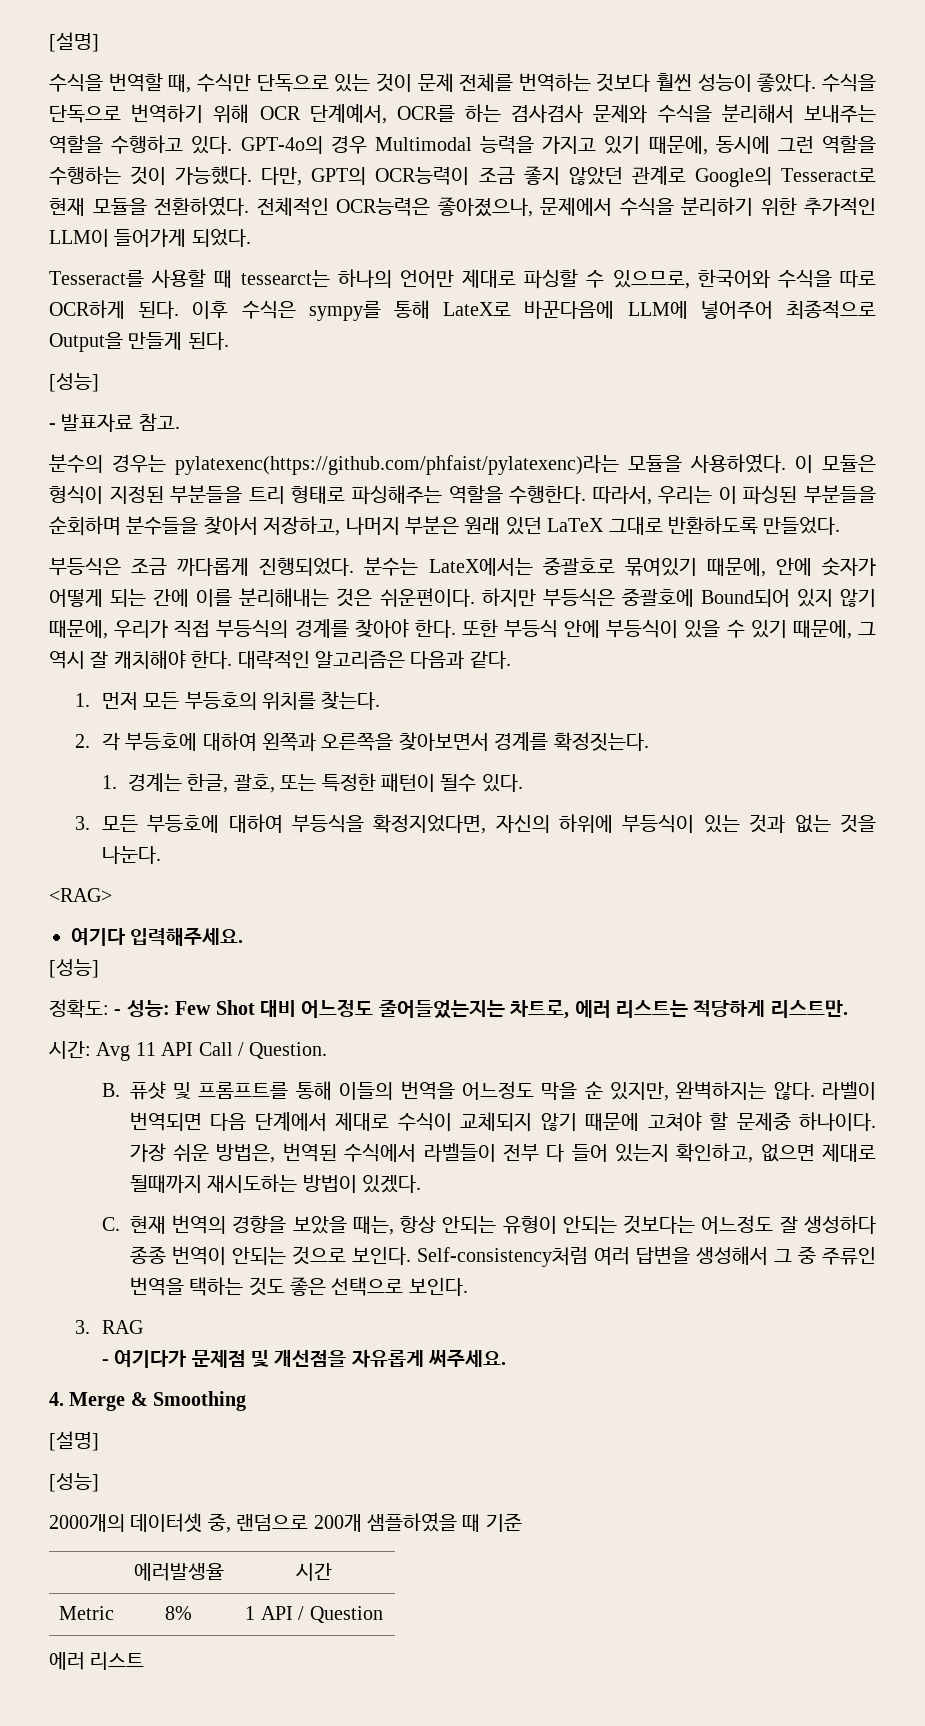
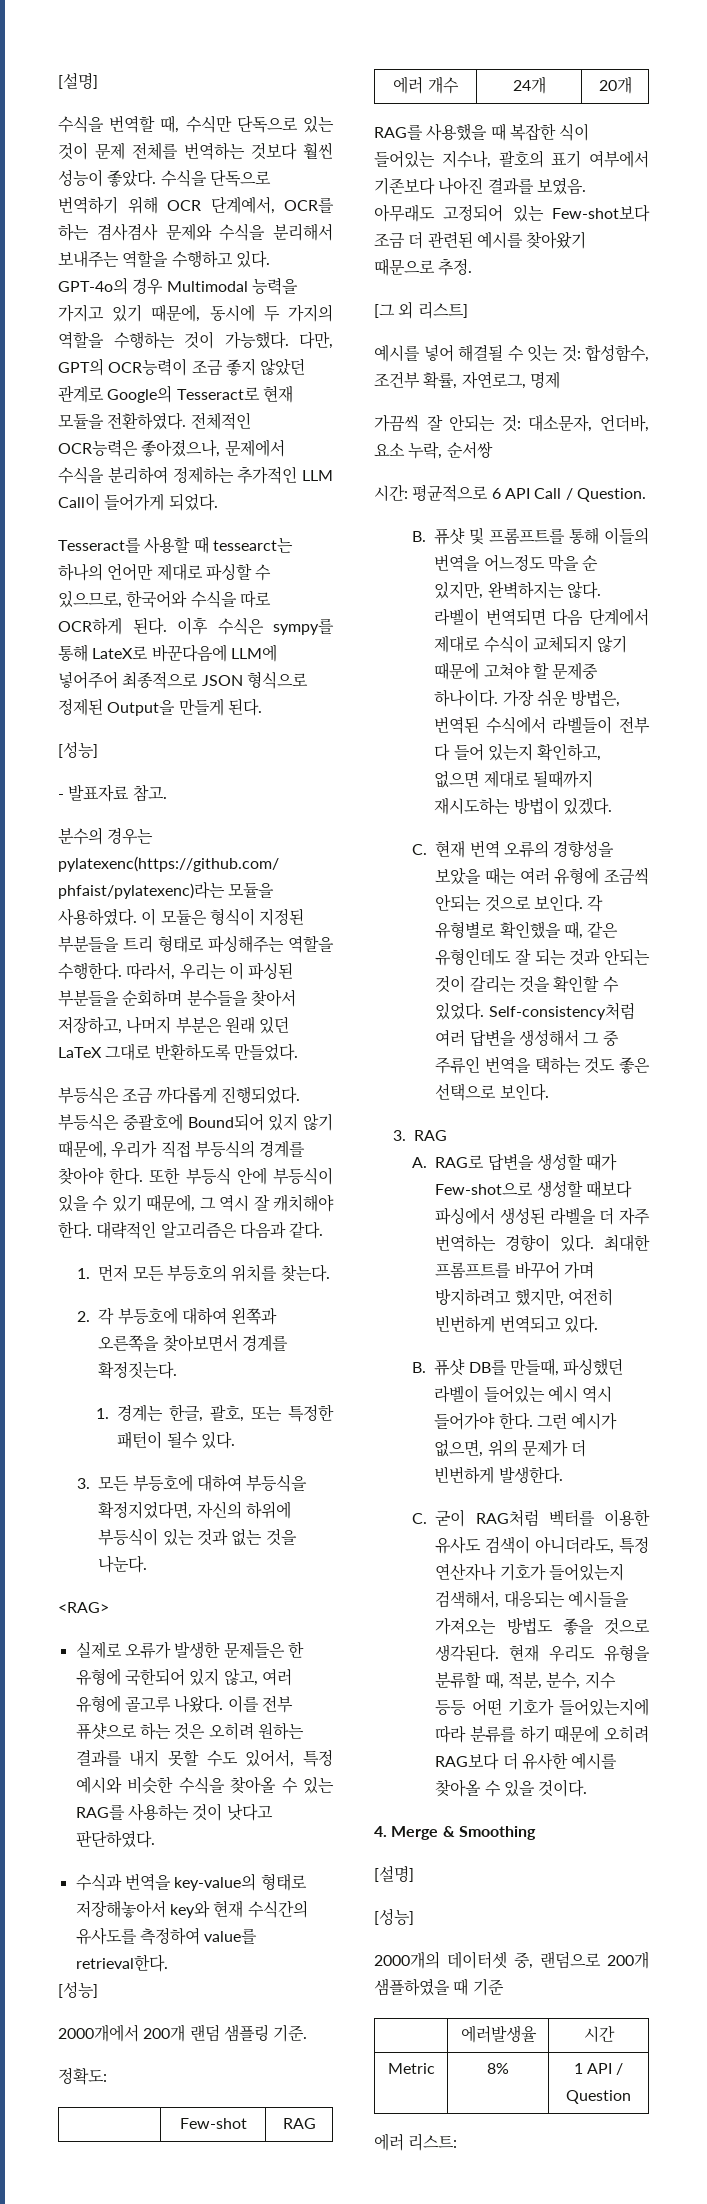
- GPT-4o의 경우 Multimodal 능력을 가지고 있기 때문에, 동시에 그런 역할을 수행하는 것이 가능했다.
+ GPT-4o의 경우 Multimodal 능력을 가지고 있기 때문에, 동시에 두 가지의 역할을 수행하는 것이 가능했다.
- 전체적인 OCR능력은 좋아졌으나, 문제에서 수식을 분리하기 위한 추가적인 LLM이 들어가게 되었다.
+ 전체적인 OCR능력은 좋아졌으나, 문제에서 수식을 분리하여 정제하는 추가적인 LLM Call이 들어가게 되었다.
- 이후 수식은 sympy를 통해 LateX로 바꾼다음에 LLM에 넣어주어 최종적으로 Output을 만들게 된다.
+ 이후 수식은 sympy를 통해 LateX로 바꾼다음에 LLM에 넣어주어 최종적으로 JSON 형식으로 정제된 Output을 만들게 된다.
- 분수는 LateX에서는 중괄호로 묶여있기 때문에, 안에 숫자가 어떻게 되는 간에 이를 분리해내는 것은 쉬운편이다. 하지만 부등식은 중괄호에 Bound되어 있지 않기 때문에, 우리가 직접 부등식의 경계를 찾아야 한다.
+ 부등식은 중괄호에 Bound되어 있지 않기 때문에, 우리가 직접 부등식의 경계를 찾아야 한다.
- 여기다 입력해주세요.
+ 실제로 오류가 발생한 문제들은 한 유형에 국한되어 있지 않고, 여러 유형에 골고루 나왔다. 이를 전부 퓨샷으로 하는 것은 오히려 원하는 결과를 내지 못할 수도 있어서, 특정 예시와 비슷한 수식을 찾아올 수 있는 RAG를 사용하는 것이 낫다고 판단하였다.
+ 수식과 번역을 key-value의 형태로 저장해놓아서 key와 현재 수식간의 유사도를 측정하여 value를 retrieval한다.
  [성능]
- 정확도: - 성능: Few Shot 대비 어느정도 줄어들었는지는 차트로, 에러 리스트는 적당하게 리스트만.
+ 2000개에서 200개 랜덤 샘플링 기준.
+ 정확도:
+ | Few-shot | RAG
+ 에러 개수 | 24개 | 20개
+ RAG를 사용했을 때 복잡한 식이 들어있는 지수나, 괄호의 표기 여부에서 기존보다 나아진 결과를 보였음. 아무래도 고정되어 있는 Few-shot보다 조금 더 관련된 예시를 찾아왔기 때문으로 추정.
+ [그 외 리스트]
+ 예시를 넣어 해결될 수 잇는 것: 합성함수, 조건부 확률, 자연로그, 명제
+ 가끔씩 잘 안되는 것: 대소문자, 언더바, 요소 누락, 순서쌍
- 시간: Avg 11 API Call / Question.
+ 시간: 평균적으로 6 API Call / Question.
- C. 현재 번역의 경향을 보았을 때는, 항상 안되는 유형이 안되는 것보다는 어느정도 잘 생성하다 종종 번역이 안되는 것으로 보인다.
+ C. 현재 번역 오류의 경향성을 보았을 때는 여러 유형에 조금씩 안되는 것으로 보인다. 각 유형별로 확인했을 때, 같은 유형인데도 잘 되는 것과 안되는 것이 갈리는 것을 확인할 수 있었다.
- - 여기다가 문제점 및 개선점을 자유롭게 써주세요.
+ A. RAG로 답변을 생성할 때가 Few-shot으로 생성할 때보다 파싱에서 생성된 라벨을 더 자주 번역하는 경향이 있다. 최대한 프롬프트를 바꾸어 가며 방지하려고 했지만, 여전히 빈번하게 번역되고 있다.
+ B. 퓨샷 DB를 만들때, 파싱했던 라벨이 들어있는 예시 역시 들어가야 한다. 그런 예시가 없으면, 위의 문제가 더 빈번하게 발생한다.
+ C. 굳이 RAG처럼 벡터를 이용한 유사도 검색이 아니더라도, 특정 연산자나 기호가 들어있는지 검색해서, 대응되는 예시들을 가져오는 방법도 좋을 것으로 생각된다. 현재 우리도 유형을 분류할 때, 적분, 분수, 지수 등등 어떤 기호가 들어있는지에 따라 분류를 하기 때문에 오히려 RAG보다 더 유사한 예시를 찾아올 수 있을 것이다.
- 에러 리스트
+ 에러 리스트:

